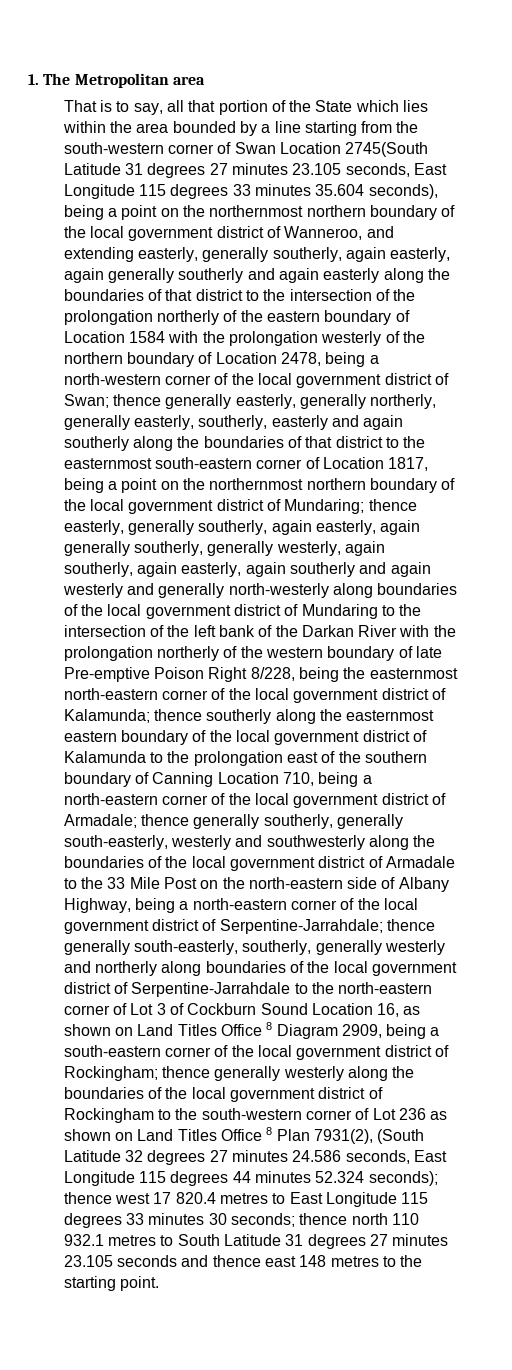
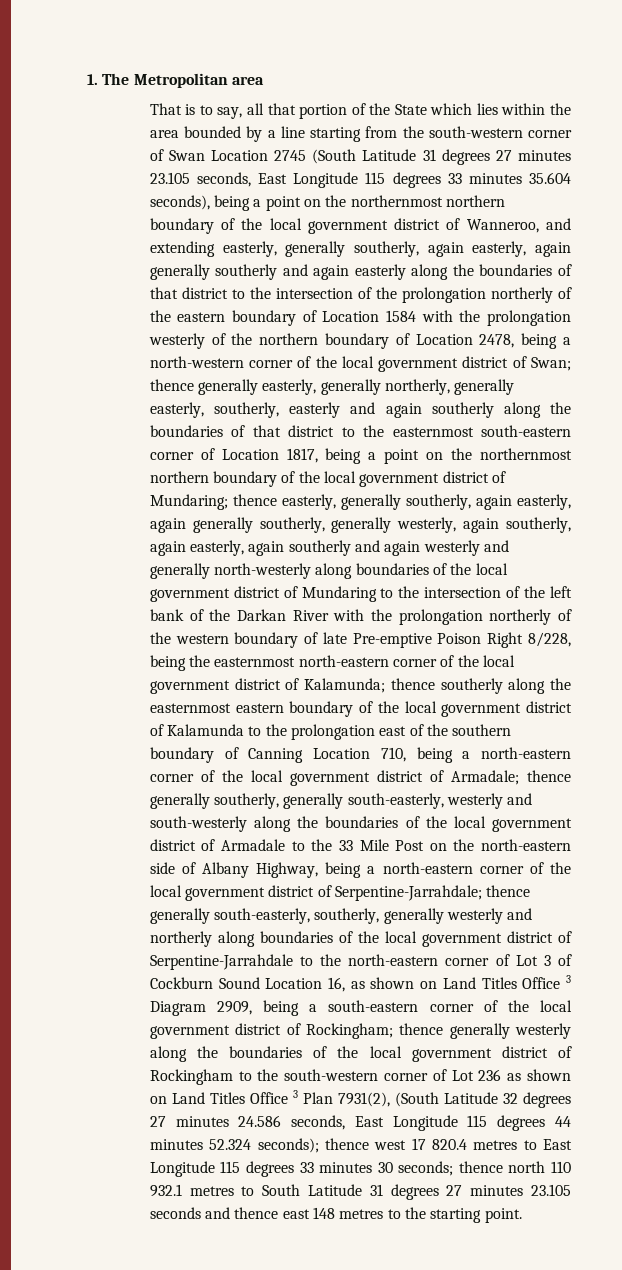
- That is to say, all that portion of the State which lies within the area bounded by a line starting from the south-western corner of Swan Location 2745(South Latitude 31 degrees 27 minutes 23.105 seconds, East Longitude 115 degrees 33 minutes 35.604 seconds), being a point on the northernmost northern boundary of the local government district of Wanneroo, and extending easterly, generally southerly, again easterly, again generally southerly and again easterly along the boundaries of that district to the intersection of the prolongation northerly of the eastern boundary of Location 1584 with the prolongation westerly of the northern boundary of Location 2478, being a north-western corner of the local government district of Swan;
+ That is to say, all that portion of the State which lies within the area bounded by a line starting from the south-western corner of Swan Location 2745 (South Latitude 31 degrees 27 minutes 23.105 seconds, East Longitude 115 degrees 33 minutes 35.604 seconds), being a point on the northernmost northern boundary of the local government district of Wanneroo, and extending easterly, generally southerly, again easterly, again generally southerly and again easterly along the boundaries of that district to the intersection of the prolongation northerly of the eastern boundary of Location 1584 with the prolongation westerly of the northern boundary of Location 2478, being a north-western corner of the local government district of Swan;
- thence generally southerly, generally south-easterly, westerly and southwesterly along the boundaries of the local government district of Armadale to the 33 Mile Post on the north-eastern side of Albany Highway, being a north-eastern corner of the local government district of Serpentine-Jarrahdale;
+ thence generally southerly, generally south-easterly, westerly and south-westerly along the boundaries of the local government district of Armadale to the 33 Mile Post on the north-eastern side of Albany Highway, being a north-eastern corner of the local government district of Serpentine-Jarrahdale;
- thence generally south-easterly, southerly, generally westerly and northerly along boundaries of the local government district of Serpentine-Jarrahdale to the north-eastern corner of Lot 3 of Cockburn Sound Location 16, as shown on Land Titles Office 8 Diagram 2909, being a south-eastern corner of the local government district of Rockingham;
+ thence generally south-easterly, southerly, generally westerly and northerly along boundaries of the local government district of Serpentine-Jarrahdale to the north-eastern corner of Lot 3 of Cockburn Sound Location 16, as shown on Land Titles Office 3 Diagram 2909, being a south-eastern corner of the local government district of Rockingham;
- thence generally westerly along the boundaries of the local government district of Rockingham to the south-western corner of Lot 236 as shown on Land Titles Office 8 Plan 7931(2), (South Latitude 32 degrees 27 minutes 24.586 seconds, East Longitude 115 degrees 44 minutes 52.324 seconds);
+ thence generally westerly along the boundaries of the local government district of Rockingham to the south-western corner of Lot 236 as shown on Land Titles Office 3 Plan 7931(2), (South Latitude 32 degrees 27 minutes 24.586 seconds, East Longitude 115 degrees 44 minutes 52.324 seconds);

